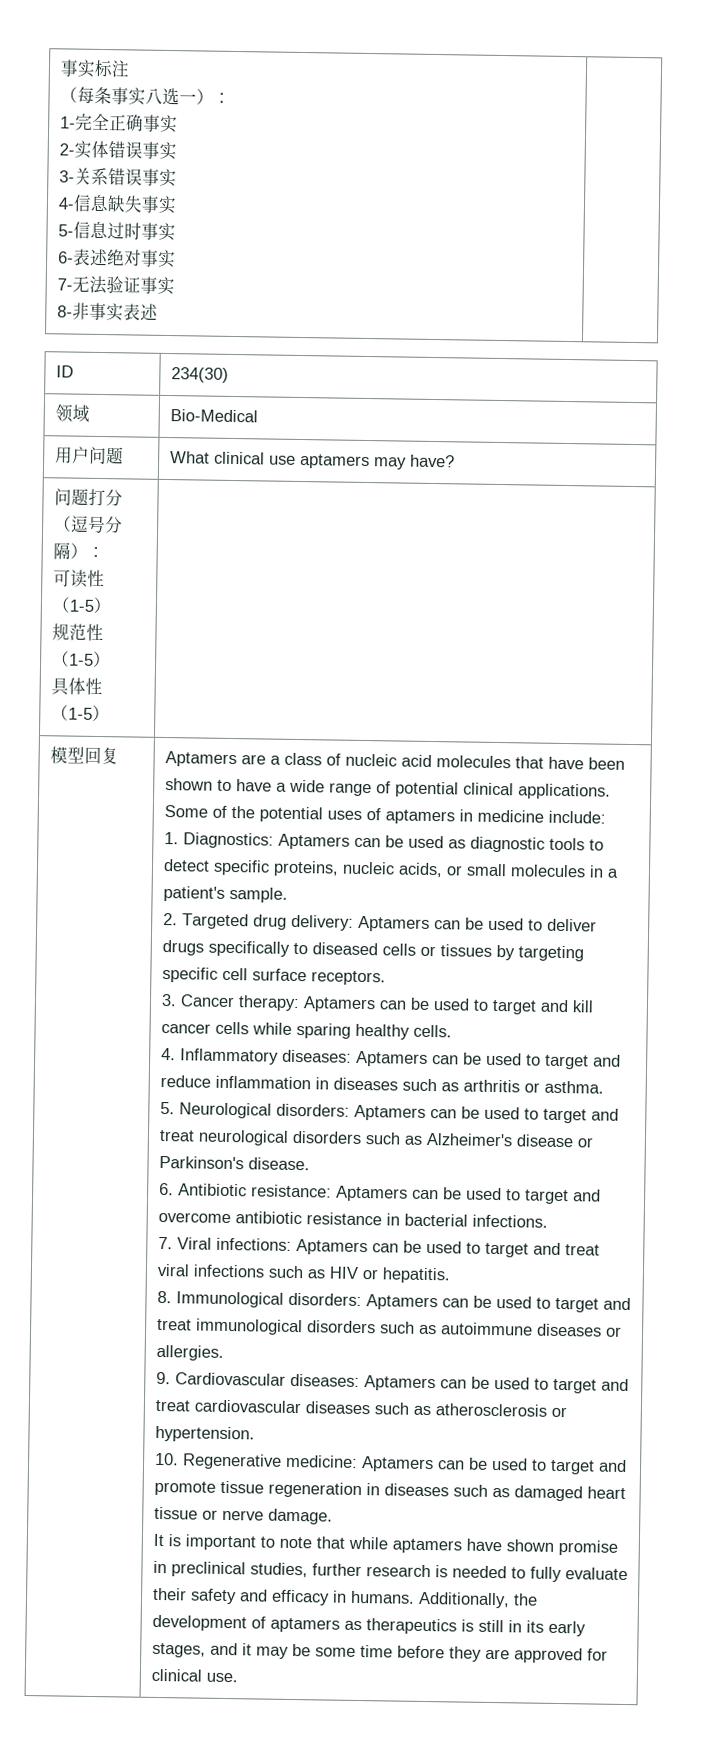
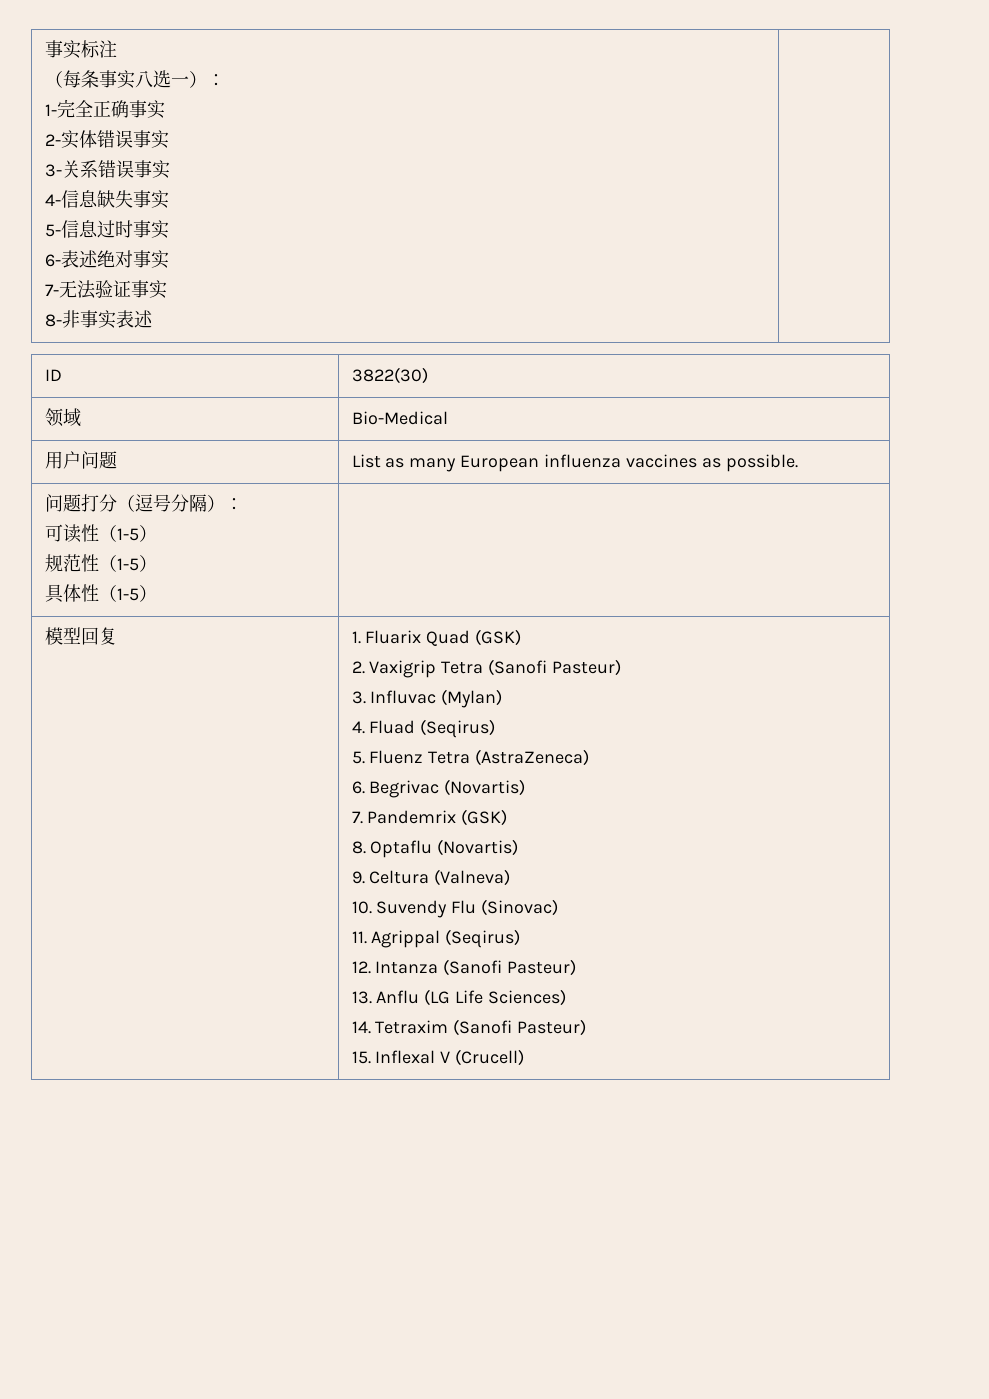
- ID | 234(30)
+ ID | 3822(30)
- 用户问题 | What clinical use aptamers may have?
+ 用户问题 | List as many European influenza vaccines as possible.
- Aptamers are a class of nucleic acid molecules that have been shown to have a wide range of potential clinical applications. Some of the potential uses of aptamers in medicine include:
- 1. Diagnostics: Aptamers can be used as diagnostic tools to detect specific proteins, nucleic acids, or small molecules in a patient's sample.
- 2. Targeted drug delivery: Aptamers can be used to deliver drugs specifically to diseased cells or tissues by targeting specific cell surface receptors.
- 3. Cancer therapy: Aptamers can be used to target and kill cancer cells while sparing healthy cells.
- 4. Inflammatory diseases: Aptamers can be used to target and reduce inflammation in diseases such as arthritis or asthma.
- 5. Neurological disorders: Aptamers can be used to target and treat neurological disorders such as Alzheimer's disease or Parkinson's disease.
- 6. Antibiotic resistance: Aptamers can be used to target and overcome antibiotic resistance in bacterial infections.
- 7. Viral infections: Aptamers can be used to target and treat viral infections such as HIV or hepatitis.
- 8. Immunological disorders: Aptamers can be used to target and treat immunological disorders such as autoimmune diseases or allergies.
- 9. Cardiovascular diseases: Aptamers can be used to target and treat cardiovascular diseases such as atherosclerosis or hypertension.
- 10. Regenerative medicine: Aptamers can be used to target and promote tissue regeneration in diseases such as damaged heart tissue or nerve damage.
- It is important to note that while aptamers have shown promise in preclinical studies, further research is needed to fully evaluate their safety and efficacy in humans. Additionally, the development of aptamers as therapeutics is still in its early stages, and it may be some time before they are approved for clinical use.
+ 1. Fluarix Quad (GSK)
+ 2. Vaxigrip Tetra (Sanofi Pasteur)
+ 3. Influvac (Mylan)
+ 4. Fluad (Seqirus)
+ 5. Fluenz Tetra (AstraZeneca)
+ 6. Begrivac (Novartis)
+ 7. Pandemrix (GSK)
+ 8. Optaflu (Novartis)
+ 9. Celtura (Valneva)
+ 10. Suvendy Flu (Sinovac)
+ 11. Agrippal (Seqirus)
+ 12. Intanza (Sanofi Pasteur)
+ 13. Anflu (LG Life Sciences)
+ 14. Tetraxim (Sanofi Pasteur)
+ 15. Inflexal V (Crucell)

